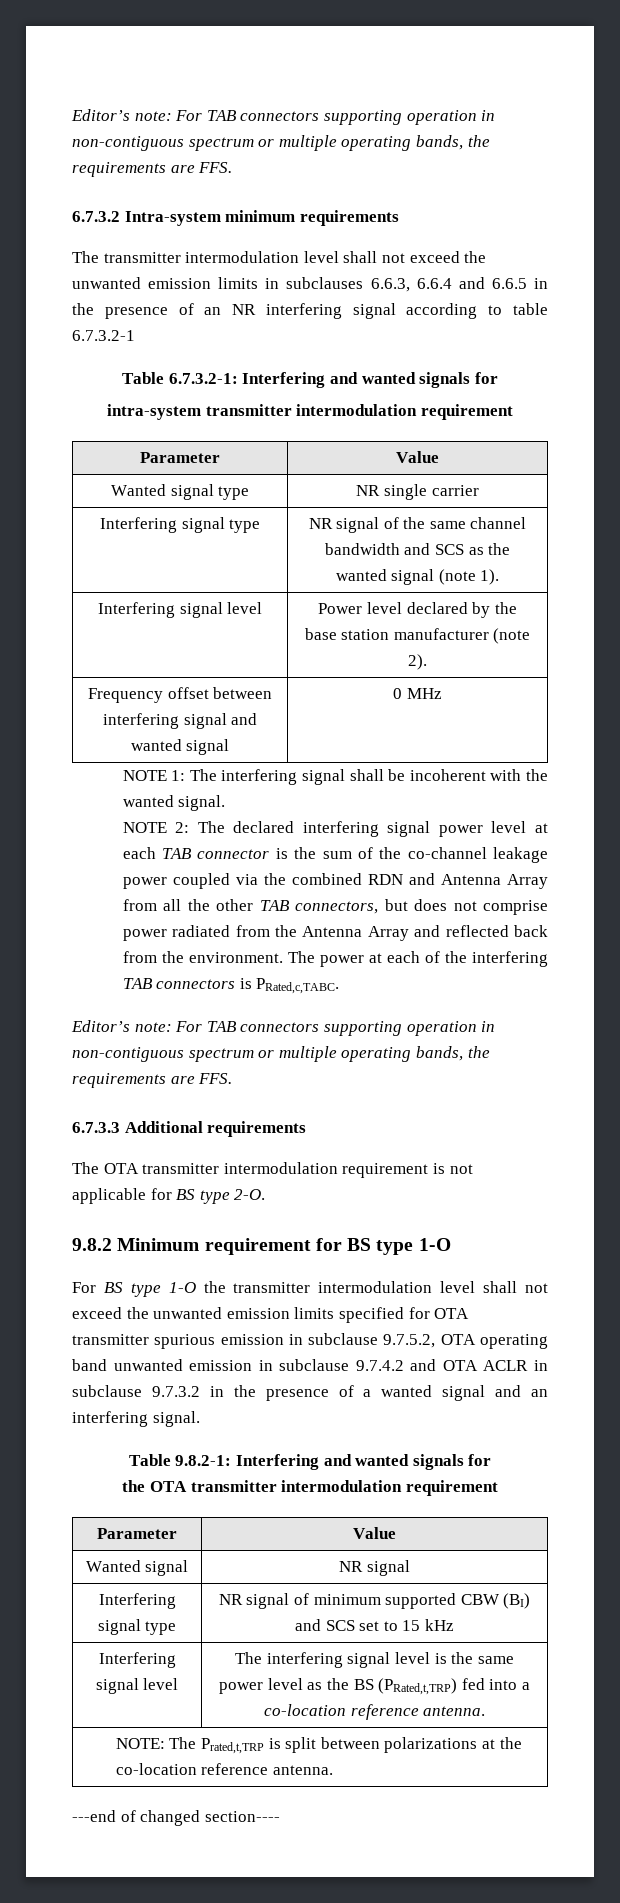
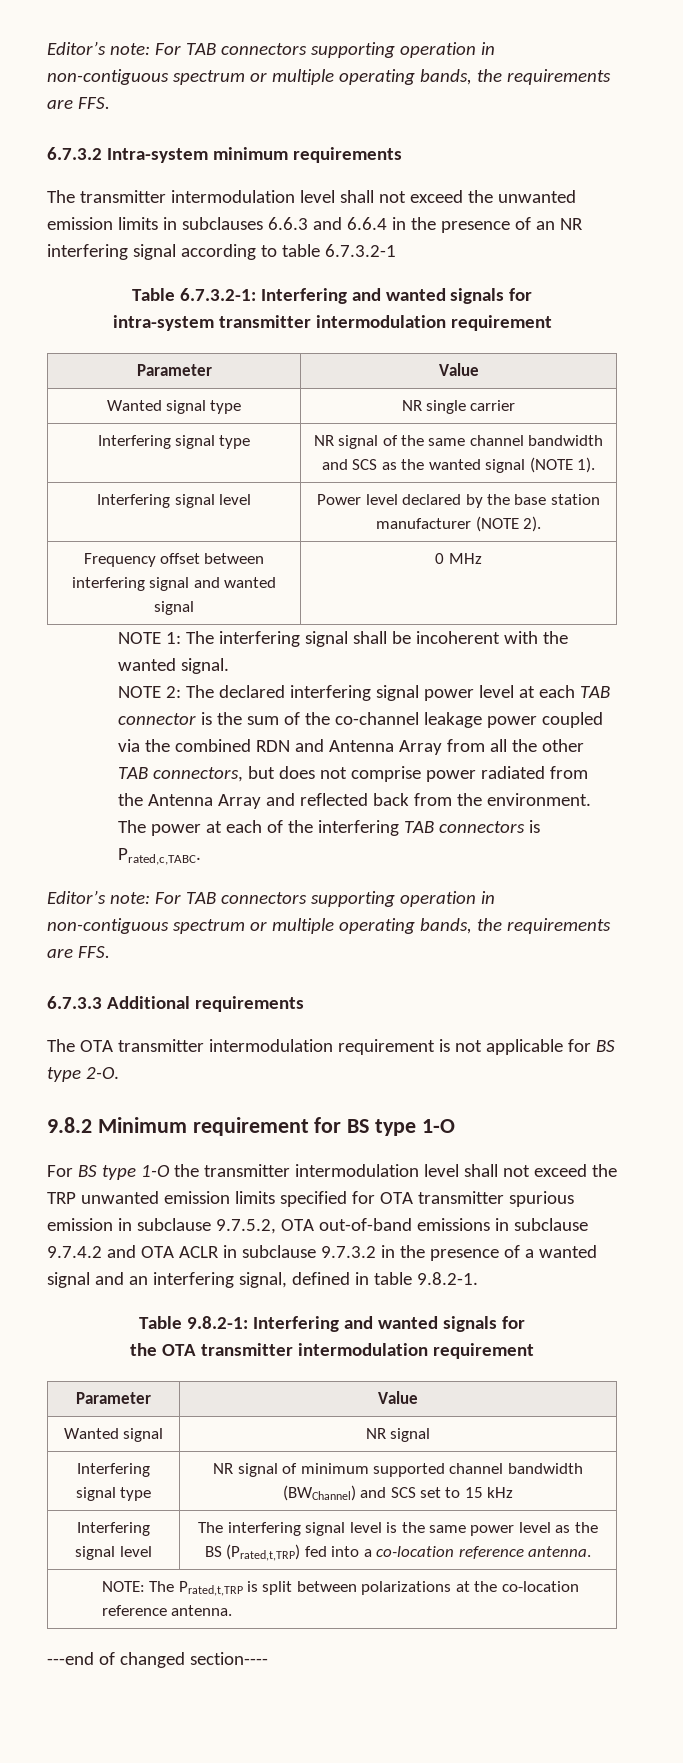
- The transmitter intermodulation level shall not exceed the unwanted emission limits in subclauses 6.6.3, 6.6.4 and 6.6.5 in the presence of an NR interfering signal according to table 6.7.3.2-1
+ The transmitter intermodulation level shall not exceed the unwanted emission limits in subclauses 6.6.3 and 6.6.4 in the presence of an NR interfering signal according to table 6.7.3.2-1
- Interfering signal type | NR signal of the same channel bandwidth and SCS as the wanted signal (note 1).
+ Interfering signal type | NR signal of the same channel bandwidth and SCS as the wanted signal (NOTE 1).
- Interfering signal level | Power level declared by the base station manufacturer (note 2).
+ Interfering signal level | Power level declared by the base station manufacturer (NOTE 2).
- The power at each of the interfering TAB connectors is PRated,c,TABC.
+ The power at each of the interfering TAB connectors is Prated,c,TABC.
- For BS type 1-O the transmitter intermodulation level shall not exceed the unwanted emission limits specified for OTA transmitter spurious emission in subclause 9.7.5.2, OTA operating band unwanted emission in subclause 9.7.4.2 and OTA ACLR in subclause 9.7.3.2 in the presence of a wanted signal and an interfering signal.
+ For BS type 1-O the transmitter intermodulation level shall not exceed the TRP unwanted emission limits specified for OTA transmitter spurious emission in subclause 9.7.5.2, OTA out-of-band emissions in subclause 9.7.4.2 and OTA ACLR in subclause 9.7.3.2 in the presence of a wanted signal and an interfering signal, defined in table 9.8.2-1.
- Interfering signal type | NR signal of minimum supported CBW (BI) and SCS set to 15 kHz
+ Interfering signal type | NR signal of minimum supported channel bandwidth (BWChannel) and SCS set to 15 kHz
- Interfering signal level | The interfering signal level is the same power level as the BS (PRated,t,TRP) fed into a co-location reference antenna.
+ Interfering signal level | The interfering signal level is the same power level as the BS (Prated,t,TRP) fed into a co-location reference antenna.

